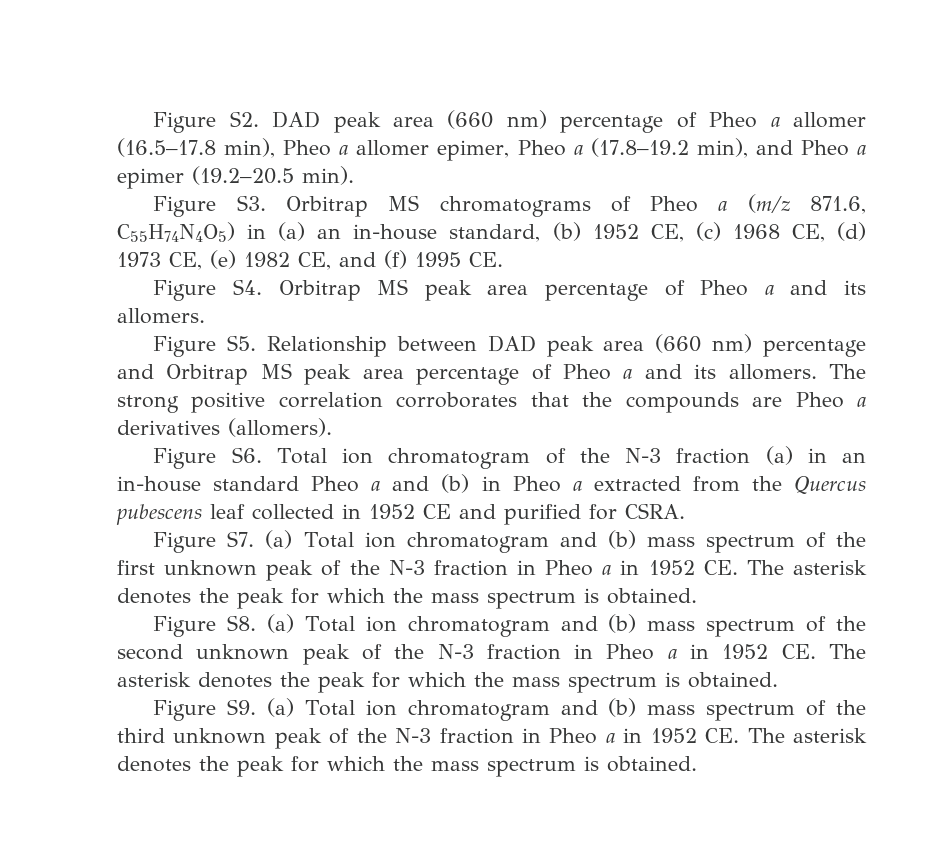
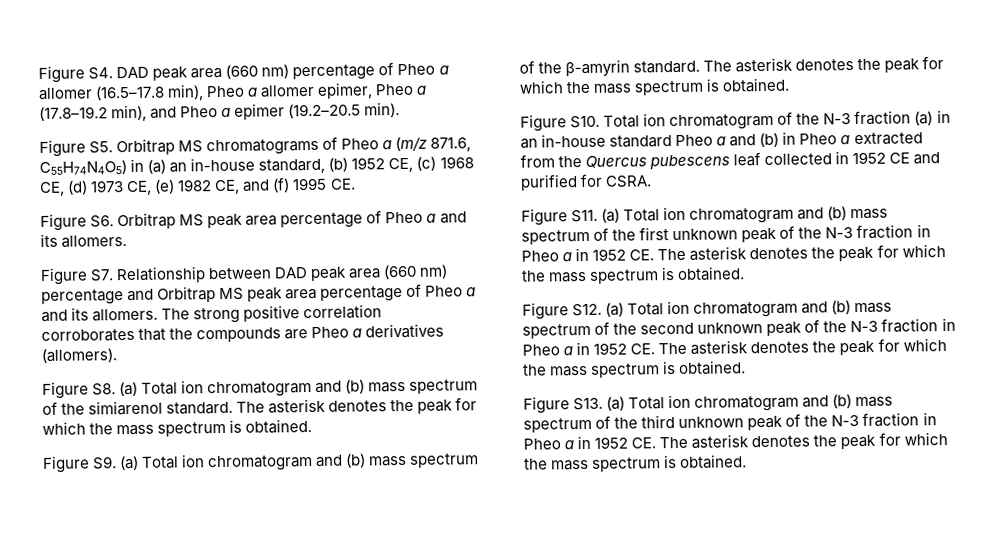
- Figure S2. DAD peak area (660 nm) percentage of Pheo a allomer (16.5–17.8 min), Pheo a allomer epimer, Pheo a (17.8–19.2 min), and Pheo a epimer (19.2–20.5 min).
+ Figure S4. DAD peak area (660 nm) percentage of Pheo a allomer (16.5–17.8 min), Pheo a allomer epimer, Pheo a (17.8–19.2 min), and Pheo a epimer (19.2–20.5 min).
- Figure S3. Orbitrap MS chromatograms of Pheo a (m/z 871.6, C55H74N4O5) in (a) an in-house standard, (b) 1952 CE, (c) 1968 CE, (d) 1973 CE, (e) 1982 CE, and (f) 1995 CE.
+ Figure S5. Orbitrap MS chromatograms of Pheo a (m/z 871.6, C55H74N4O5) in (a) an in-house standard, (b) 1952 CE, (c) 1968 CE, (d) 1973 CE, (e) 1982 CE, and (f) 1995 CE.
- Figure S4. Orbitrap MS peak area percentage of Pheo a and its allomers.
+ Figure S6. Orbitrap MS peak area percentage of Pheo a and its allomers.
- Figure S5. Relationship between DAD peak area (660 nm) percentage and Orbitrap MS peak area percentage of Pheo a and its allomers.
+ Figure S7. Relationship between DAD peak area (660 nm) percentage and Orbitrap MS peak area percentage of Pheo a and its allomers.
- Figure S6. Total ion chromatogram of the N-3 fraction (a) in an in-house standard Pheo a and (b) in Pheo a extracted from the Quercus pubescens leaf collected in 1952 CE and purified for CSRA.
+ Figure S8. (a) Total ion chromatogram and (b) mass spectrum of the simiarenol standard. The asterisk denotes the peak for which the mass spectrum is obtained.
+ Figure S9. (a) Total ion chromatogram and (b) mass spectrum of the β-amyrin standard. The asterisk denotes the peak for which the mass spectrum is obtained.
+ Figure S10. Total ion chromatogram of the N-3 fraction (a) in an in-house standard Pheo a and (b) in Pheo a extracted from the Quercus pubescens leaf collected in 1952 CE and purified for CSRA.
- Figure S7. (a) Total ion chromatogram and (b) mass spectrum of the first unknown peak of the N-3 fraction in Pheo a in 1952 CE. The asterisk denotes the peak for which the mass spectrum is obtained.
+ Figure S11. (a) Total ion chromatogram and (b) mass spectrum of the first unknown peak of the N-3 fraction in Pheo a in 1952 CE. The asterisk denotes the peak for which the mass spectrum is obtained.
- Figure S8. (a) Total ion chromatogram and (b) mass spectrum of the second unknown peak of the N-3 fraction in Pheo a in 1952 CE. The asterisk denotes the peak for which the mass spectrum is obtained.
+ Figure S12. (a) Total ion chromatogram and (b) mass spectrum of the second unknown peak of the N-3 fraction in Pheo a in 1952 CE. The asterisk denotes the peak for which the mass spectrum is obtained.
- Figure S9. (a) Total ion chromatogram and (b) mass spectrum of the third unknown peak of the N-3 fraction in Pheo a in 1952 CE. The asterisk denotes the peak for which the mass spectrum is obtained.
+ Figure S13. (a) Total ion chromatogram and (b) mass spectrum of the third unknown peak of the N-3 fraction in Pheo a in 1952 CE. The asterisk denotes the peak for which the mass spectrum is obtained.

